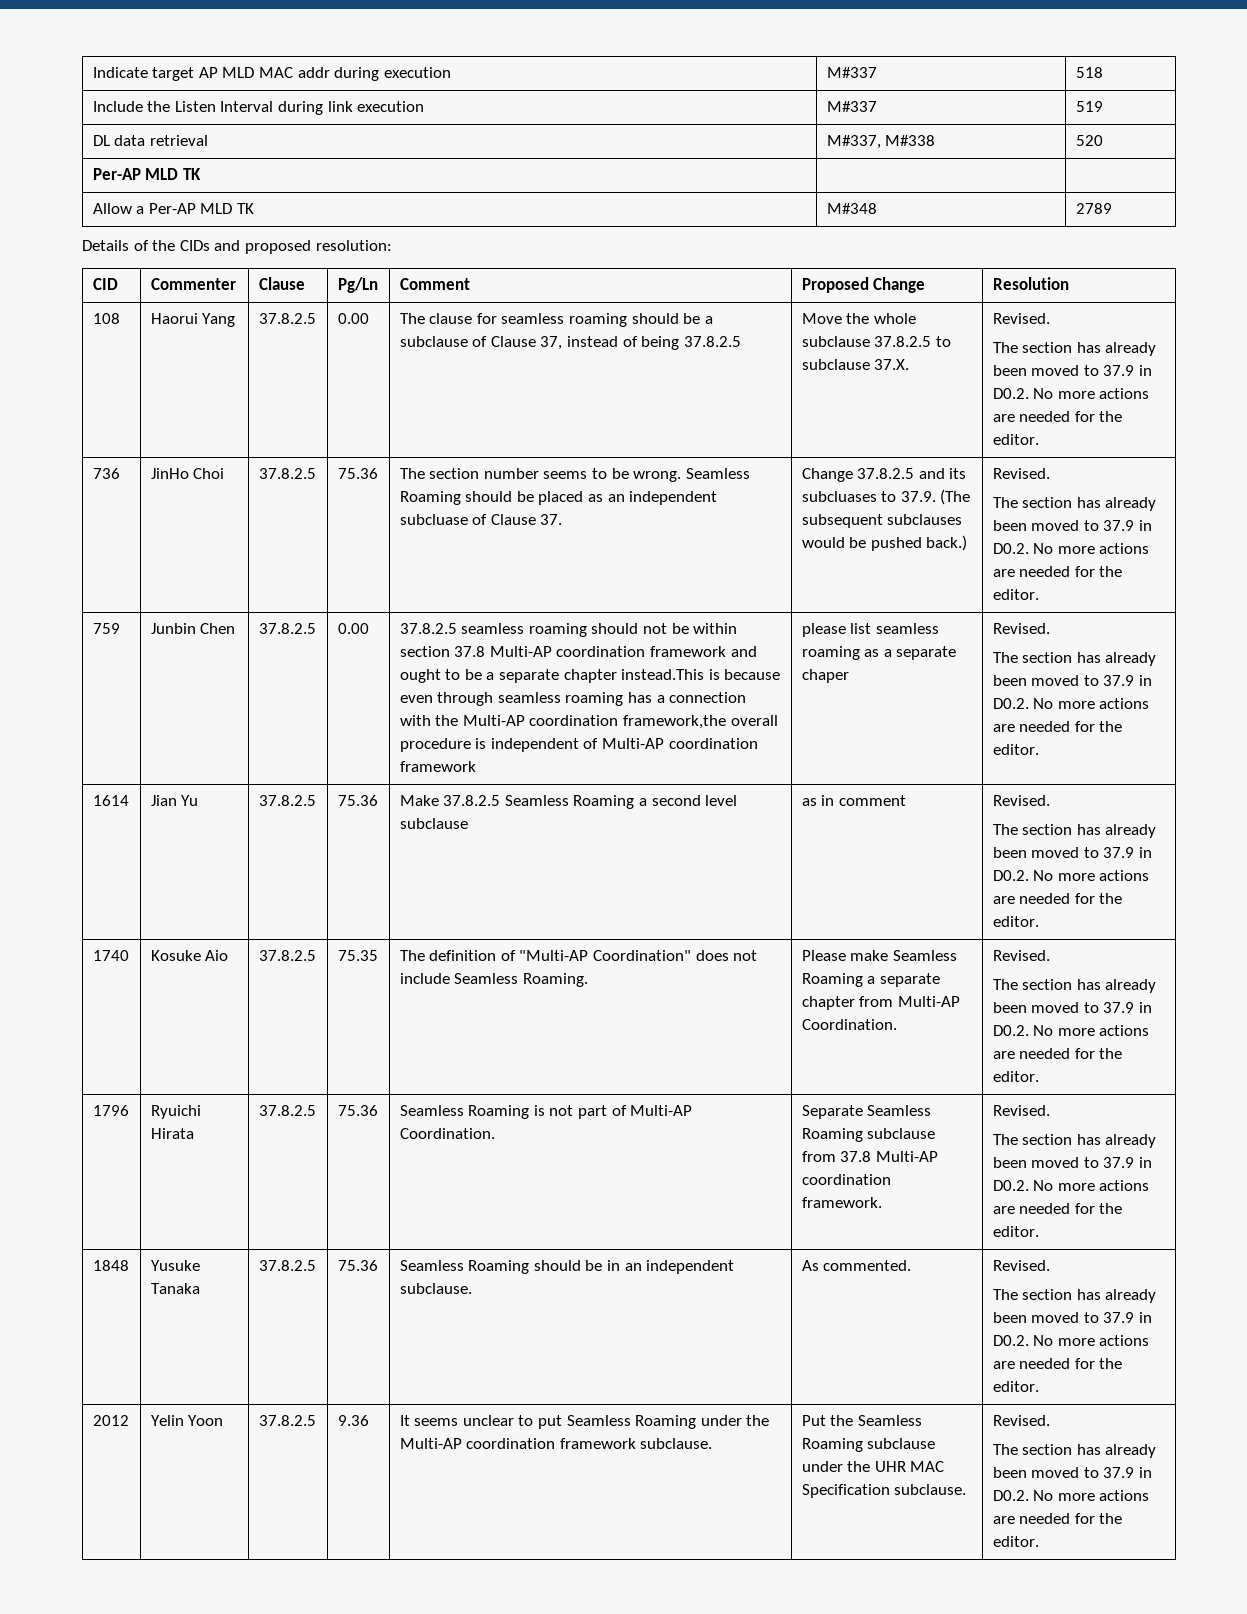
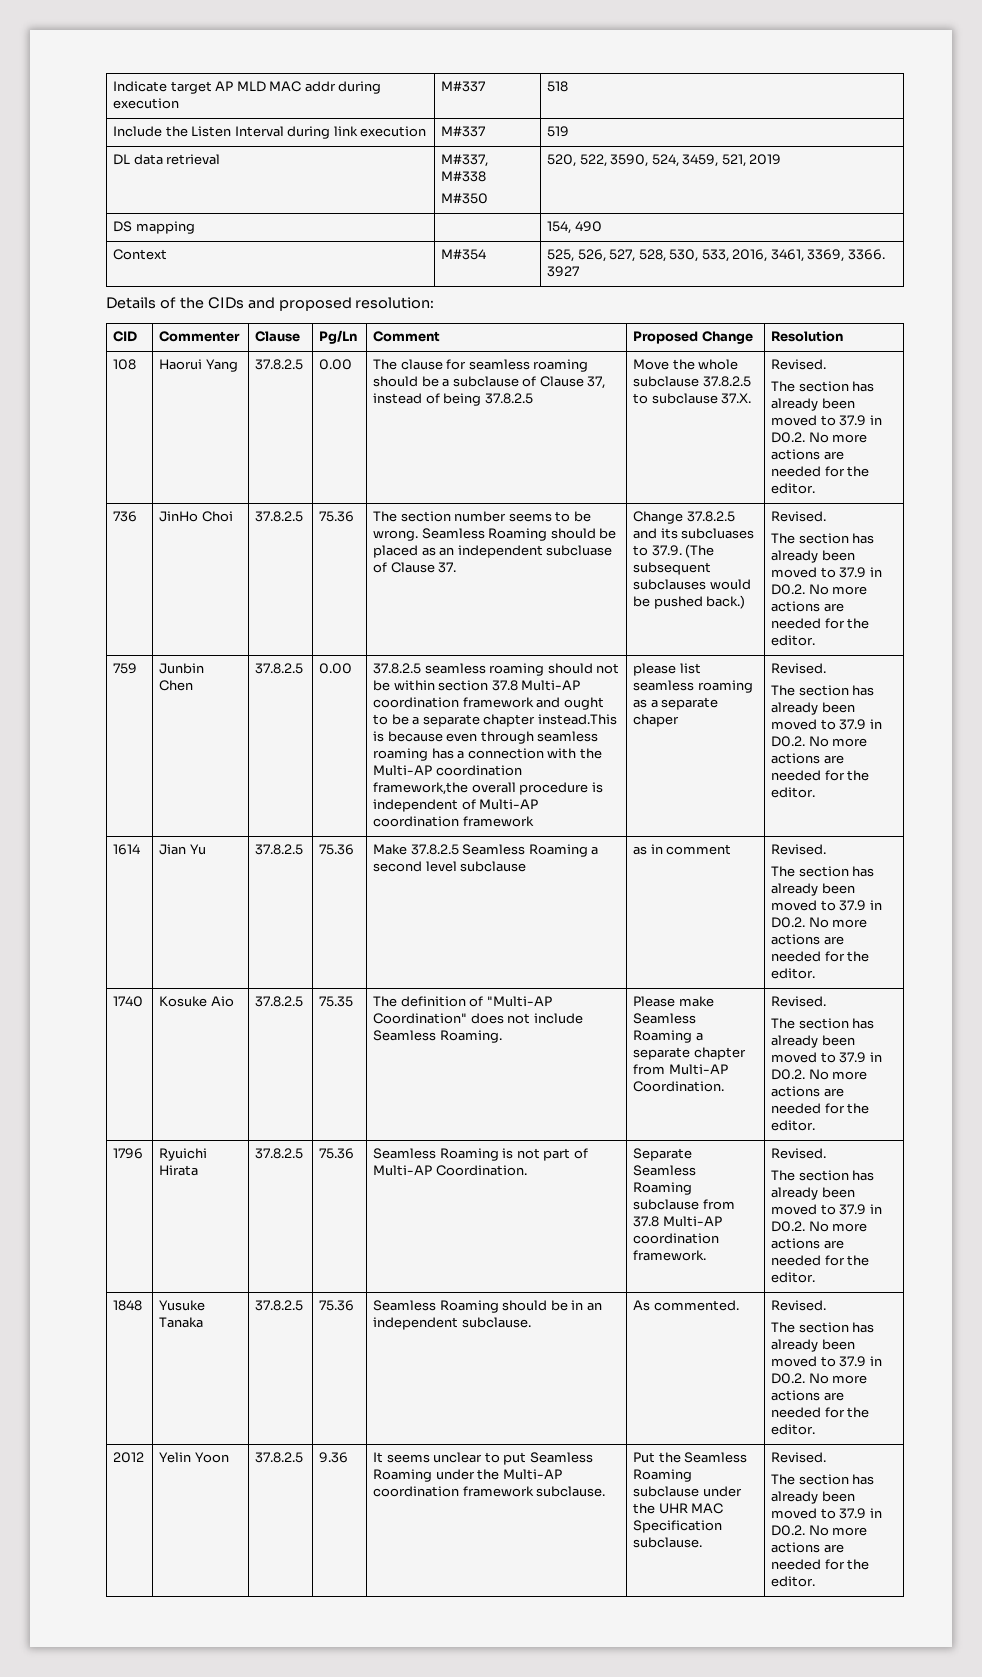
- DL data retrieval | M#337, M#338 | 520
- Per-AP MLD TK | |
- Allow a Per-AP MLD TK | M#348 | 2789
+ DL data retrieval | M#337, M#338
+ M#350 | 520, 522, 3590, 524, 3459, 521, 2019
+ DS mapping | | 154, 490
+ Context | M#354 | 525, 526, 527, 528, 530, 533, 2016, 3461, 3369, 3366. 3927

